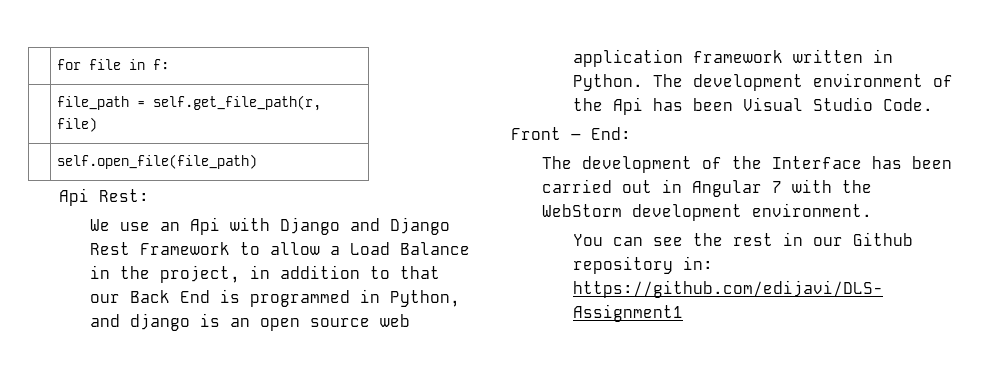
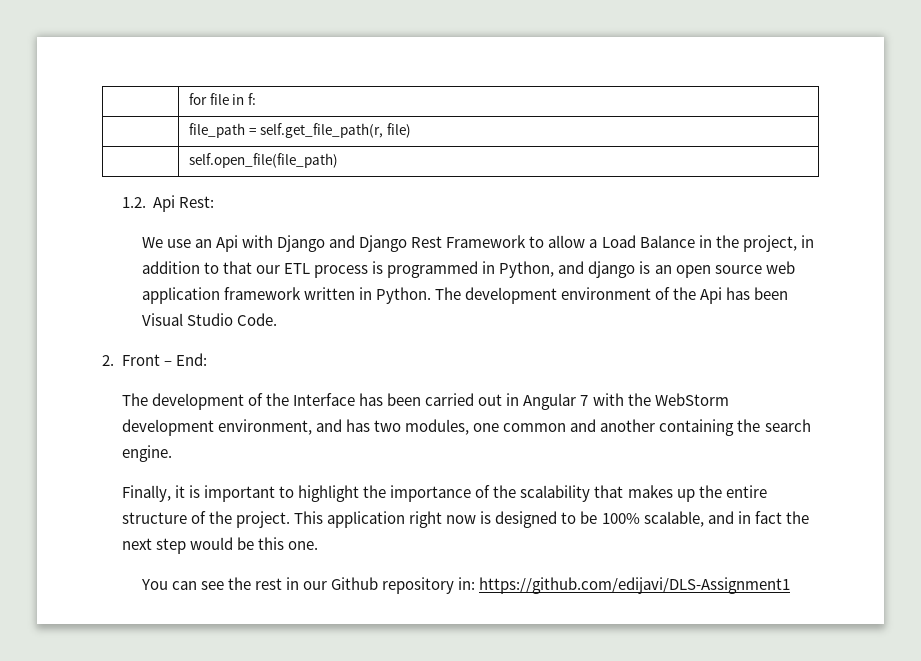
- Api Rest:
+ 1.2. Api Rest:
- We use an Api with Django and Django Rest Framework to allow a Load Balance in the project, in addition to that our Back End is programmed in Python, and django is an open source web application framework written in Python.
+ We use an Api with Django and Django Rest Framework to allow a Load Balance in the project, in addition to that our ETL process is programmed in Python, and django is an open source web application framework written in Python.
- Front – End:
+ 2. Front – End:
- The development of the Interface has been carried out in Angular 7 with the WebStorm development environment.
+ The development of the Interface has been carried out in Angular 7 with the WebStorm development environment, and has two modules, one common and another containing the search engine.
+ Finally, it is important to highlight the importance of the scalability that makes up the entire structure of the project. This application right now is designed to be 100% scalable, and in fact the next step would be this one.

